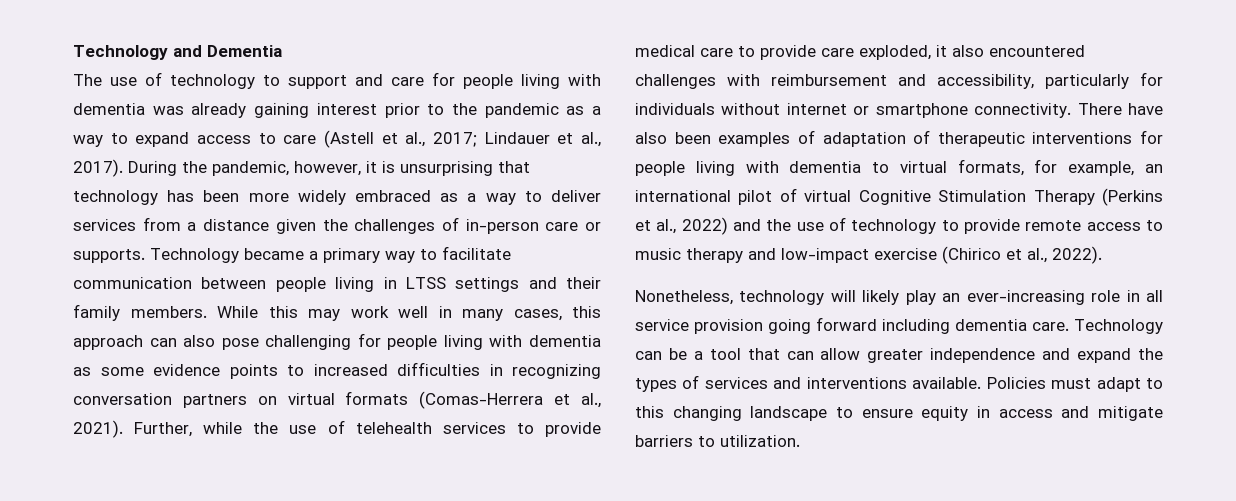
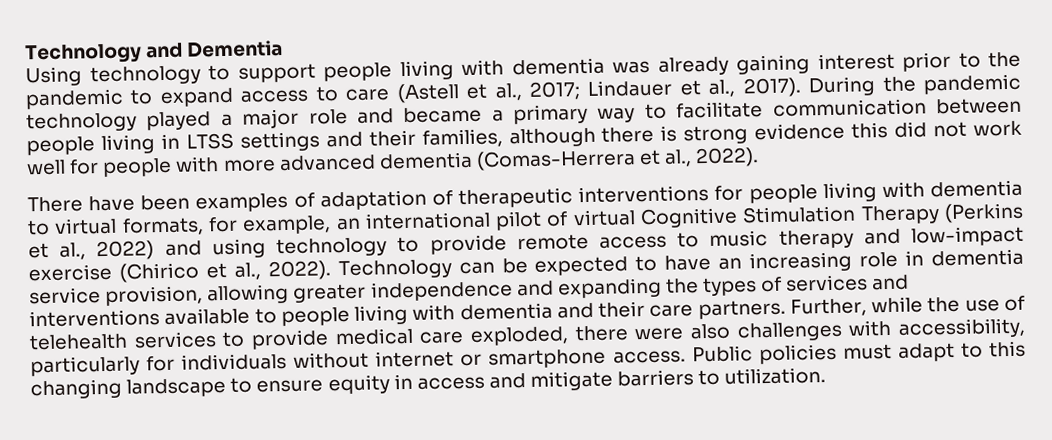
- The use of technology to support and care for people living with dementia was already gaining interest prior to the pandemic as a way to expand access to care (Astell et al., 2017; Lindauer et al., 2017).
+ Using technology to support people living with dementia was already gaining interest prior to the pandemic to expand access to care (Astell et al., 2017; Lindauer et al., 2017).
- During the pandemic, however, it is unsurprising that technology has been more widely embraced as a way to deliver services from a distance given the challenges of in-person care or supports. Technology became a primary way to facilitate communication between people living in LTSS settings and their family members. While this may work well in many cases, this approach can also pose challenging for people living with dementia as some evidence points to increased difficulties in recognizing conversation partners on virtual formats (Comas-Herrera et al., 2021). Further, while the use of telehealth services to provide medical care to provide care exploded, it also encountered challenges with reimbursement and accessibility, particularly for individuals without internet or smartphone connectivity. There have also been examples of adaptation of therapeutic interventions for people living with dementia to virtual formats, for example, an international pilot of virtual Cognitive Stimulation Therapy (Perkins et al., 2022) and the use of technology to provide remote access to music therapy and low-impact exercise (Chirico et al., 2022).
- Nonetheless, technology will likely play an ever-increasing role in all service provision going forward including dementia care. Technology can be a tool that can allow greater independence and expand the types of services and interventions available. Policies must adapt to this changing landscape to ensure equity in access and mitigate barriers to utilization.
+ During the pandemic technology played a major role and became a primary way to facilitate communication between people living in LTSS settings and their families, although there is strong evidence this did not work well for people with more advanced dementia (Comas-Herrera et al., 2022).
+ There have been examples of adaptation of therapeutic interventions for people living with dementia to virtual formats, for example, an international pilot of virtual Cognitive Stimulation Therapy (Perkins et al., 2022) and using technology to provide remote access to music therapy and low-impact exercise (Chirico et al., 2022). Technology can be expected to have an increasing role in dementia service provision, allowing greater independence and expanding the types of services and interventions available to people living with dementia and their care partners. Further, while the use of telehealth services to provide medical care exploded, there were also challenges with accessibility, particularly for individuals without internet or smartphone access. Public policies must adapt to this changing landscape to ensure equity in access and mitigate barriers to utilization.

